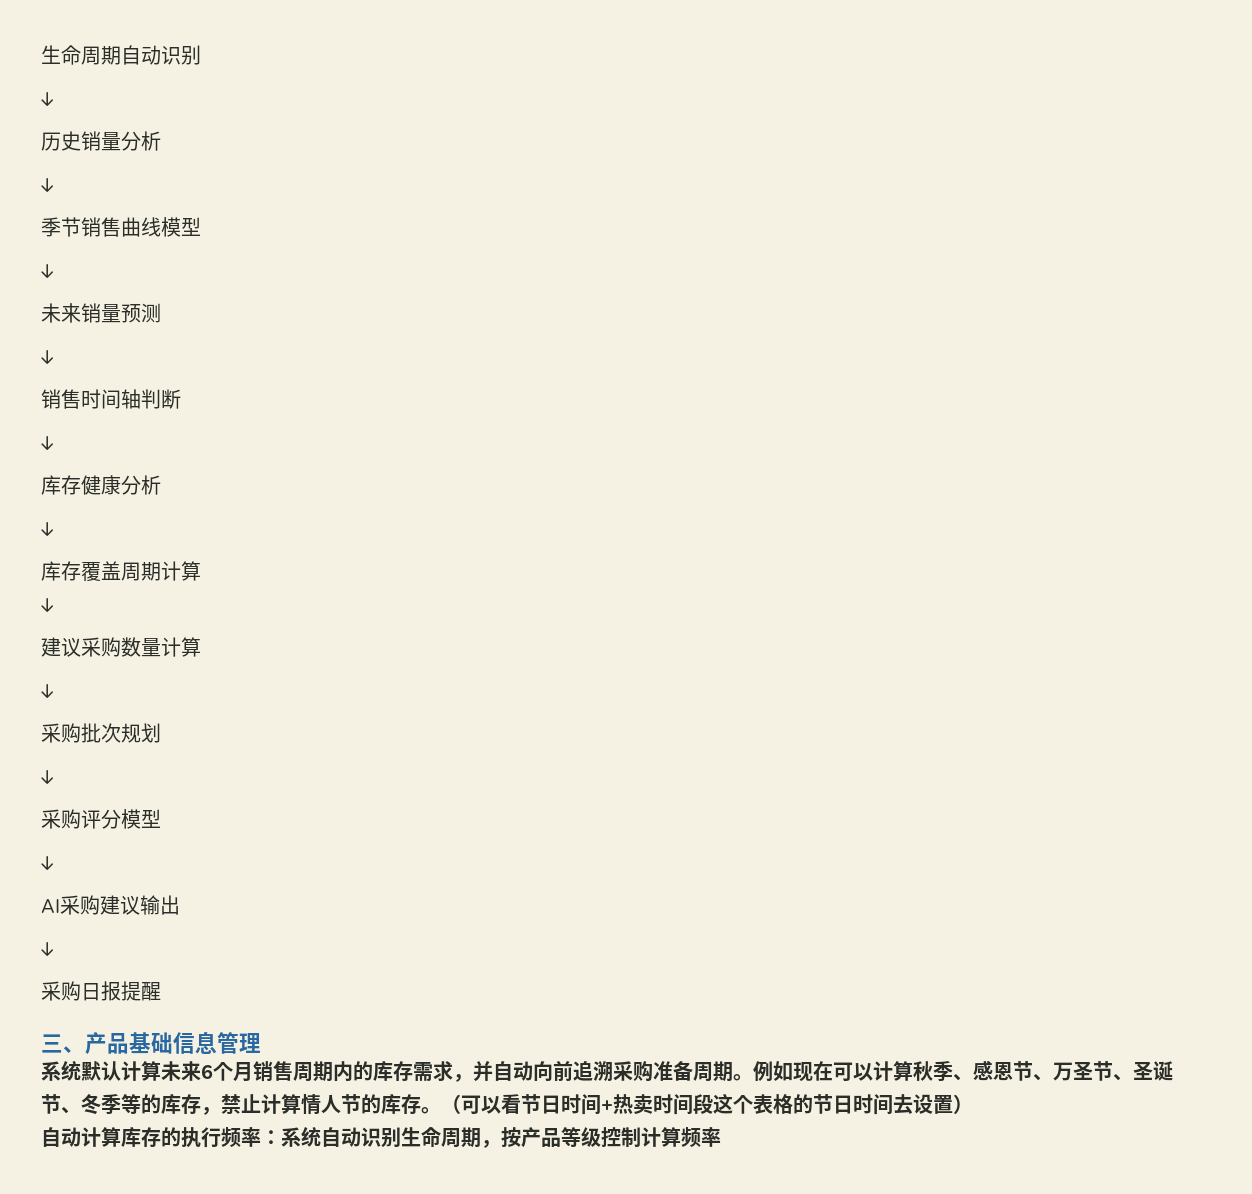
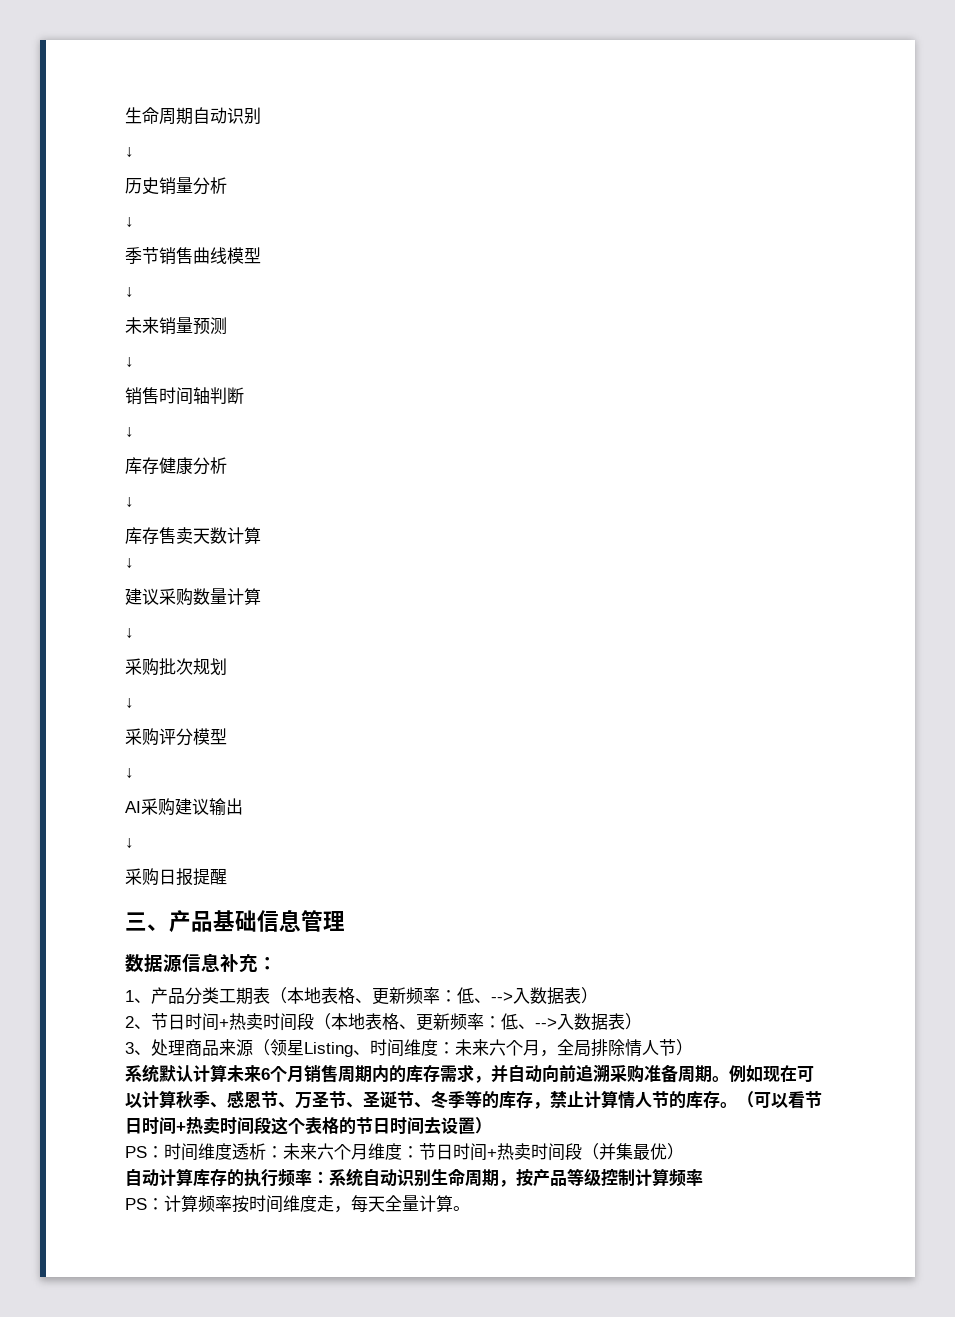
- 库存覆盖周期计算
+ 库存售卖天数计算
+ 数据源信息补充：
+ 1、产品分类工期表（本地表格、更新频率：低、-->入数据表）
+ 2、节日时间+热卖时间段（本地表格、更新频率：低、-->入数据表）
+ 3、处理商品来源（领星Listing、时间维度：未来六个月，全局排除情人节）
+ PS：时间维度透析：未来六个月维度：节日时间+热卖时间段（并集最优）
+ PS：计算频率按时间维度走，每天全量计算。

